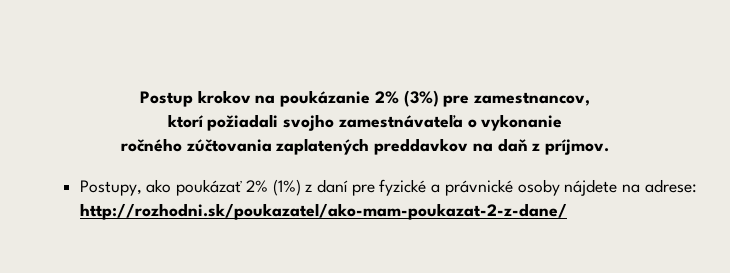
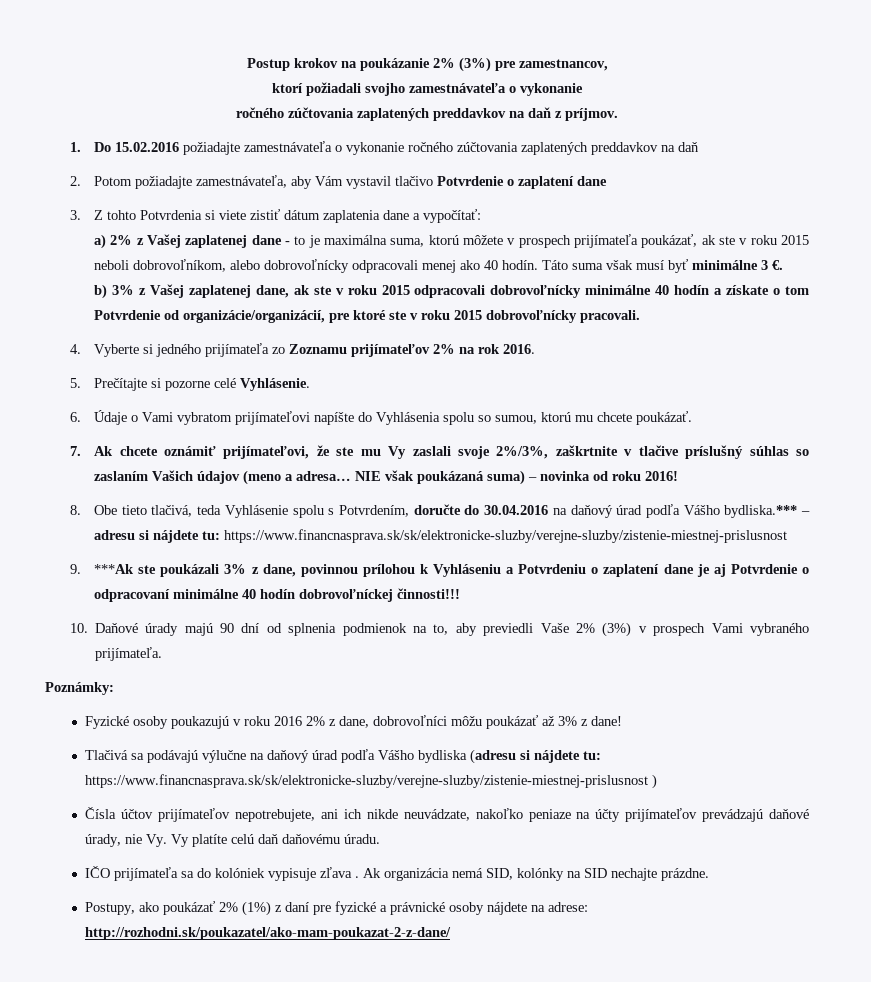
+ 1. Do 15.02.2016 požiadajte zamestnávateľa o vykonanie ročného zúčtovania zaplatených preddavkov na daň
+ 2. Potom požiadajte zamestnávateľa, aby Vám vystavil tlačivo Potvrdenie o zaplatení dane
+ 3. Z tohto Potvrdenia si viete zistiť dátum zaplatenia dane a vypočítať:
+ a) 2% z Vašej zaplatenej dane - to je maximálna suma, ktorú môžete v prospech prijímateľa poukázať, ak ste v roku 2015 neboli dobrovoľníkom, alebo dobrovoľnícky odpracovali menej ako 40 hodín. Táto suma však musí byť minimálne 3 €.
+ b) 3% z Vašej zaplatenej dane, ak ste v roku 2015 odpracovali dobrovoľnícky minimálne 40 hodín a získate o tom Potvrdenie od organizácie/organizácií, pre ktoré ste v roku 2015 dobrovoľnícky pracovali.
+ 4. Vyberte si jedného prijímateľa zo Zoznamu prijímateľov 2% na rok 2016.
+ 5. Prečítajte si pozorne celé Vyhlásenie.
+ 6. Údaje o Vami vybratom prijímateľovi napíšte do Vyhlásenia spolu so sumou, ktorú mu chcete poukázať.
+ 7. Ak chcete oznámiť prijímateľovi, že ste mu Vy zaslali svoje 2%/3%, zaškrtnite v tlačive príslušný súhlas so zaslaním Vašich údajov (meno a adresa… NIE však poukázaná suma) – novinka od roku 2016!
+ 8. Obe tieto tlačivá, teda Vyhlásenie spolu s Potvrdením, doručte do 30.04.2016 na daňový úrad podľa Vášho bydliska.*** – adresu si nájdete tu: https://www.financnasprava.sk/sk/elektronicke-sluzby/verejne-sluzby/zistenie-miestnej-prislusnost
+ 9. ***Ak ste poukázali 3% z dane, povinnou prílohou k Vyhláseniu a Potvrdeniu o zaplatení dane je aj Potvrdenie o odpracovaní minimálne 40 hodín dobrovoľníckej činnosti!!!
+ 10. Daňové úrady majú 90 dní od splnenia podmienok na to, aby previedli Vaše 2% (3%) v prospech Vami vybraného prijímateľa.
+ Poznámky:
+ Fyzické osoby poukazujú v roku 2016 2% z dane, dobrovoľníci môžu poukázať až 3% z dane!
+ Tlačivá sa podávajú výlučne na daňový úrad podľa Vášho bydliska (adresu si nájdete tu: https://www.financnasprava.sk/sk/elektronicke-sluzby/verejne-sluzby/zistenie-miestnej-prislusnost )
+ Čísla účtov prijímateľov nepotrebujete, ani ich nikde neuvádzate, nakoľko peniaze na účty prijímateľov prevádzajú daňové úrady, nie Vy. Vy platíte celú daň daňovému úradu.
+ IČO prijímateľa sa do kolóniek vypisuje zľava . Ak organizácia nemá SID, kolónky na SID nechajte prázdne.

